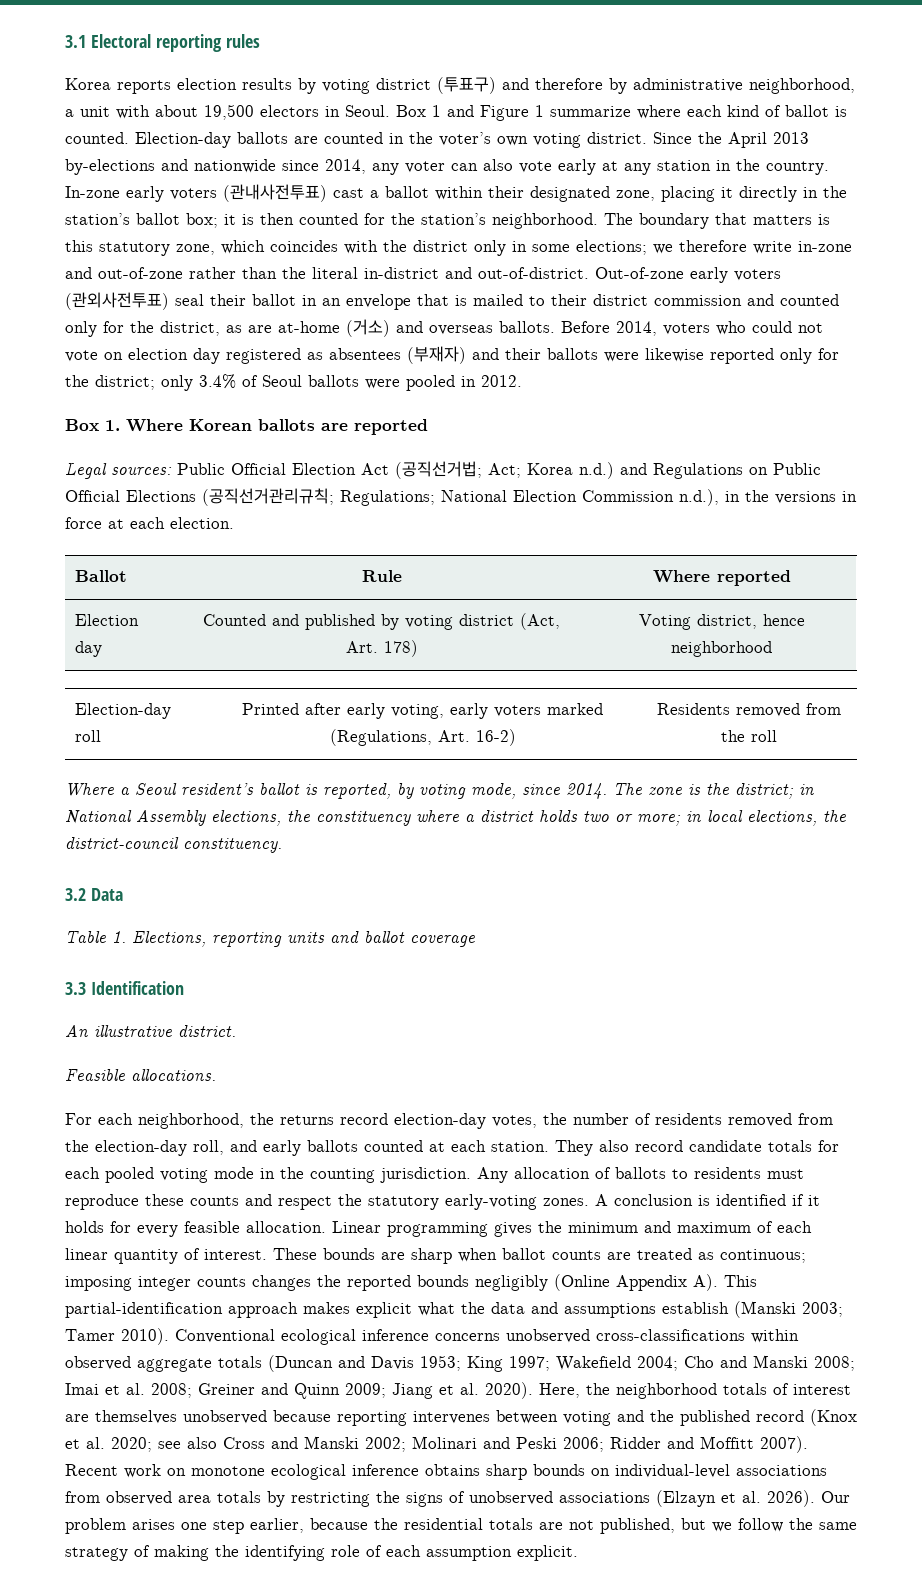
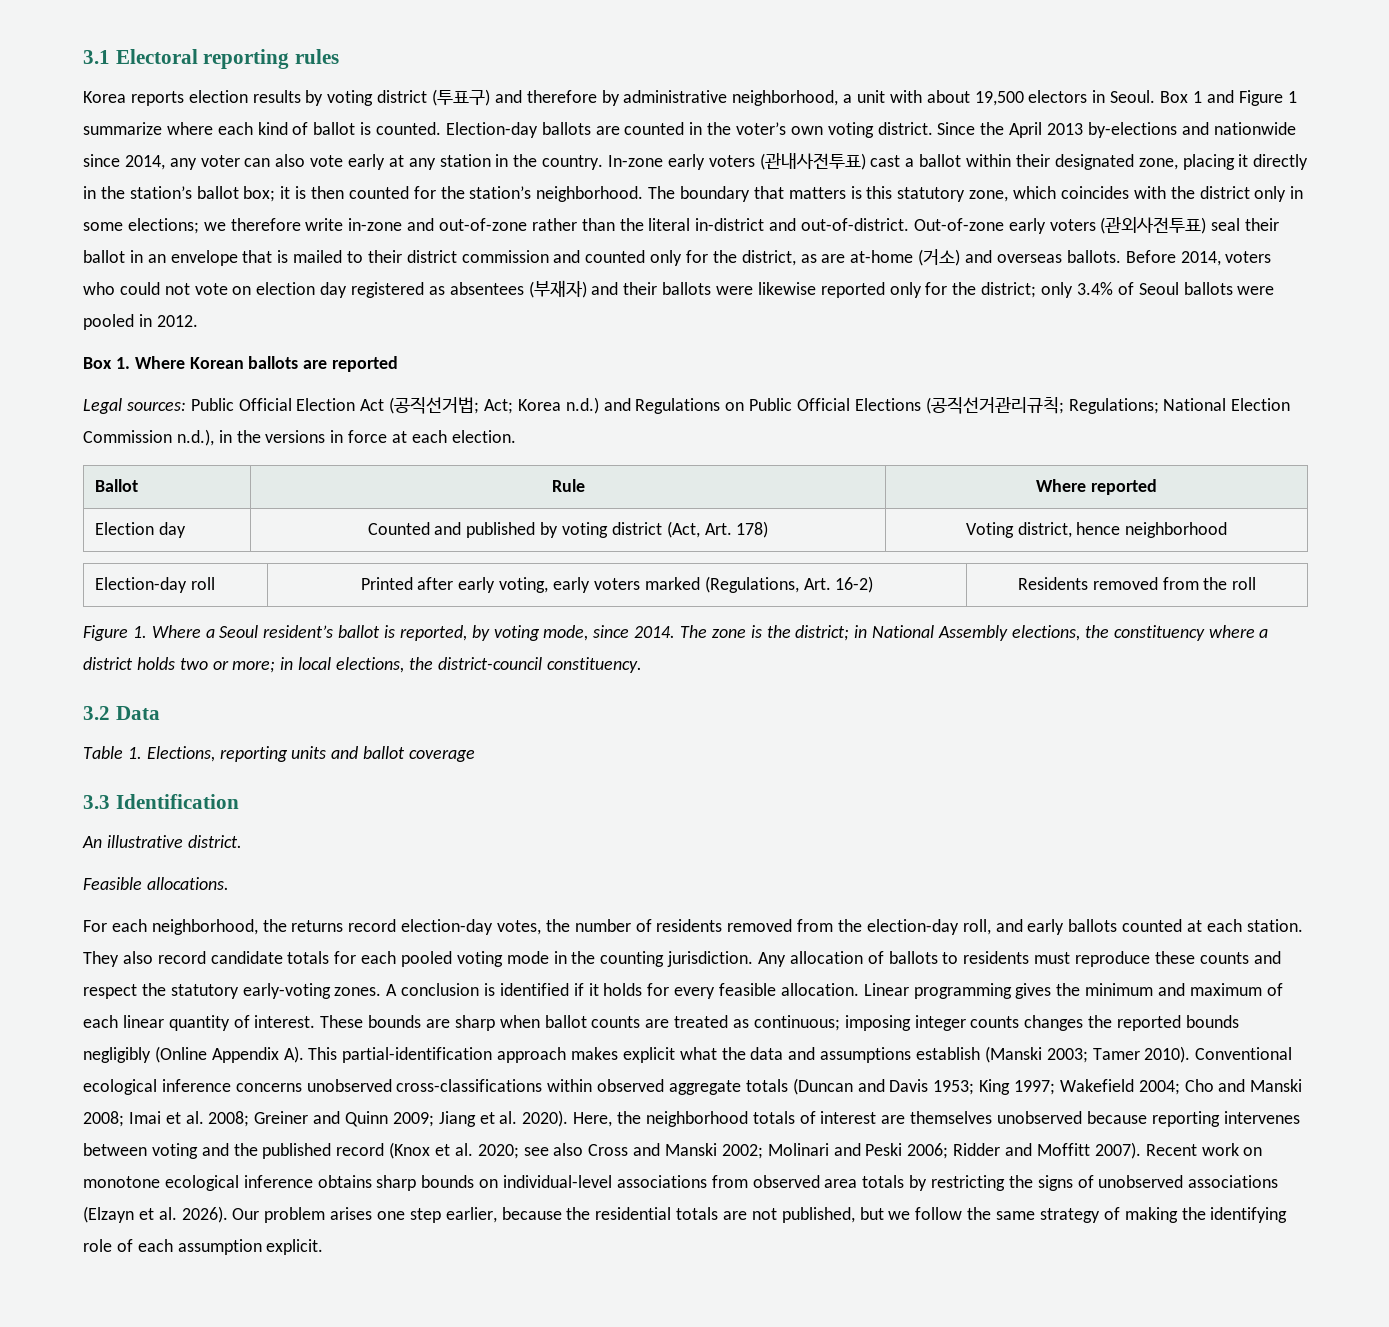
- Where a Seoul resident’s ballot is reported, by voting mode, since 2014.
+ Figure 1. Where a Seoul resident’s ballot is reported, by voting mode, since 2014.

